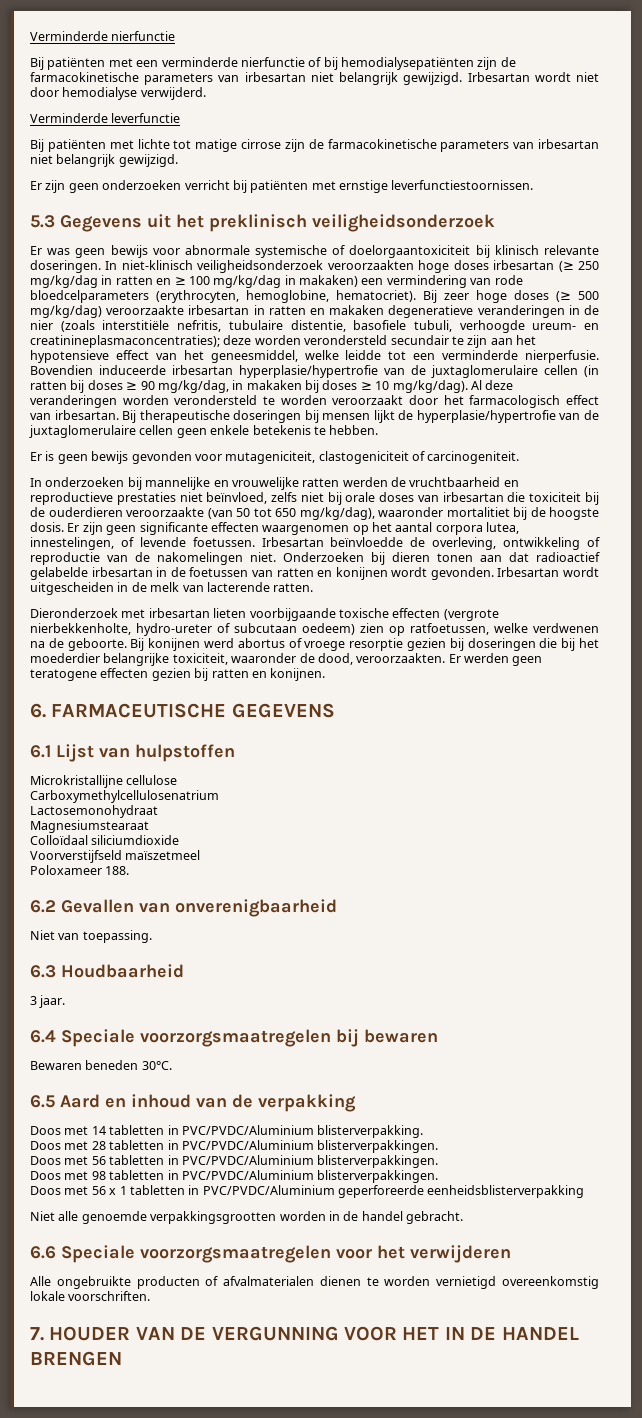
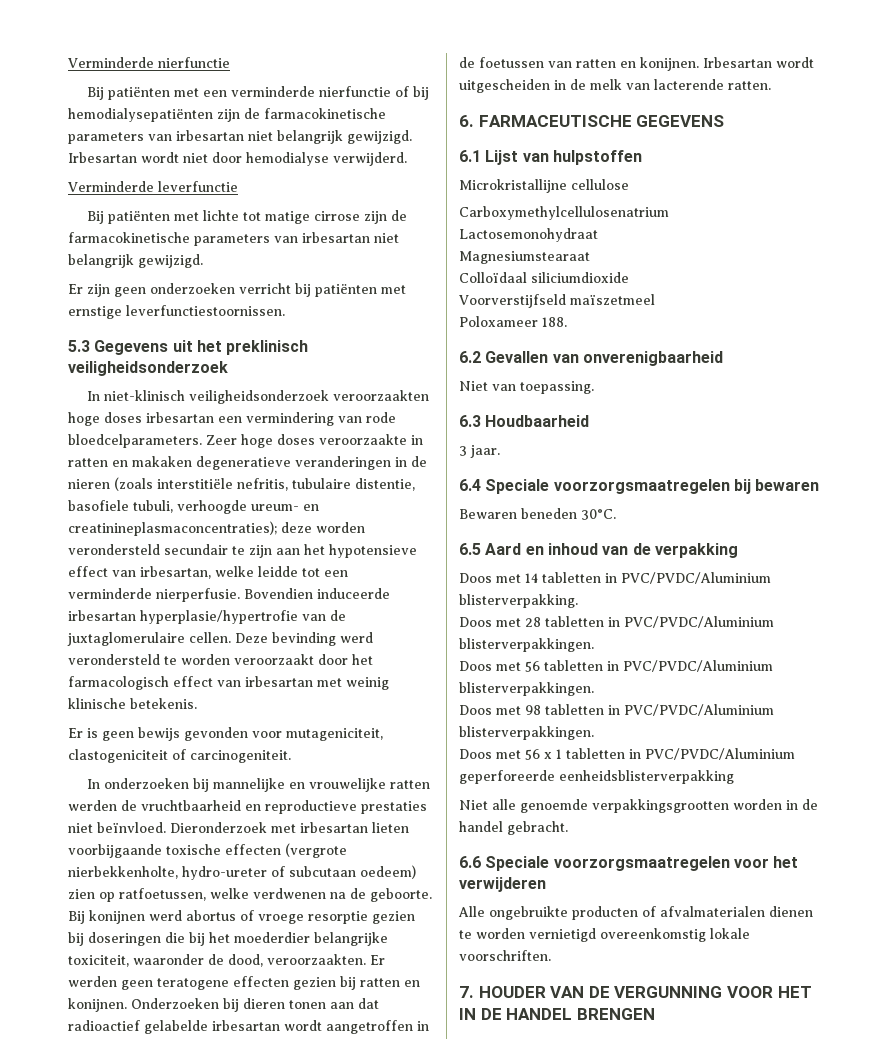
- Er was geen bewijs voor abnormale systemische of doelorgaantoxiciteit bij klinisch relevante doseringen. In niet-klinisch veiligheidsonderzoek veroorzaakten hoge doses irbesartan (≥ 250 mg/kg/dag in ratten en ≥ 100 mg/kg/dag in makaken) een vermindering van rode bloedcelparameters (erythrocyten, hemoglobine, hematocriet). Bij zeer hoge doses (≥ 500 mg/kg/dag) veroorzaakte irbesartan in ratten en makaken degeneratieve veranderingen in de nier (zoals interstitiële nefritis, tubulaire distentie, basofiele tubuli, verhoogde ureum- en creatinineplasmaconcentraties); deze worden verondersteld secundair te zijn aan het hypotensieve effect van het geneesmiddel, welke leidde tot een verminderde nierperfusie.
+ In niet-klinisch veiligheidsonderzoek veroorzaakten hoge doses irbesartan een vermindering van rode bloedcelparameters. Zeer hoge doses veroorzaakte in ratten en makaken degeneratieve veranderingen in de nieren (zoals interstitiële nefritis, tubulaire distentie, basofiele tubuli, verhoogde ureum- en creatinineplasmaconcentraties); deze worden verondersteld secundair te zijn aan het hypotensieve effect van irbesartan, welke leidde tot een verminderde nierperfusie.
- Bovendien induceerde irbesartan hyperplasie/hypertrofie van de juxtaglomerulaire cellen (in ratten bij doses ≥ 90 mg/kg/dag, in makaken bij doses ≥ 10 mg/kg/dag). Al deze veranderingen worden verondersteld te worden veroorzaakt door het farmacologisch effect van irbesartan. Bij therapeutische doseringen bij mensen lijkt de hyperplasie/hypertrofie van de juxtaglomerulaire cellen geen enkele betekenis te hebben.
+ Bovendien induceerde irbesartan hyperplasie/hypertrofie van de juxtaglomerulaire cellen. Deze bevinding werd verondersteld te worden veroorzaakt door het farmacologisch effect van irbesartan met weinig klinische betekenis.
- In onderzoeken bij mannelijke en vrouwelijke ratten werden de vruchtbaarheid en reproductieve prestaties niet beïnvloed, zelfs niet bij orale doses van irbesartan die toxiciteit bij de ouderdieren veroorzaakte (van 50 tot 650 mg/kg/dag), waaronder mortalitiet bij de hoogste dosis. Er zijn geen significante effecten waargenomen op het aantal corpora lutea, innestelingen, of levende foetussen. Irbesartan beïnvloedde de overleving, ontwikkeling of reproductie van de nakomelingen niet. Onderzoeken bij dieren tonen aan dat radioactief gelabelde irbesartan in de foetussen van ratten en konijnen wordt gevonden. Irbesartan wordt uitgescheiden in de melk van lacterende ratten.
- Dieronderzoek met irbesartan lieten voorbijgaande toxische effecten (vergrote nierbekkenholte, hydro-ureter of subcutaan oedeem) zien op ratfoetussen, welke verdwenen na de geboorte.
+ In onderzoeken bij mannelijke en vrouwelijke ratten werden de vruchtbaarheid en reproductieve prestaties niet beïnvloed. Dieronderzoek met irbesartan lieten voorbijgaande toxische effecten (vergrote nierbekkenholte, hydro-ureter of subcutaan oedeem) zien op ratfoetussen, welke verdwenen na de geboorte.
+ Onderzoeken bij dieren tonen aan dat radioactief gelabelde irbesartan wordt aangetroffen in de foetussen van ratten en konijnen. Irbesartan wordt uitgescheiden in de melk van lacterende ratten.

